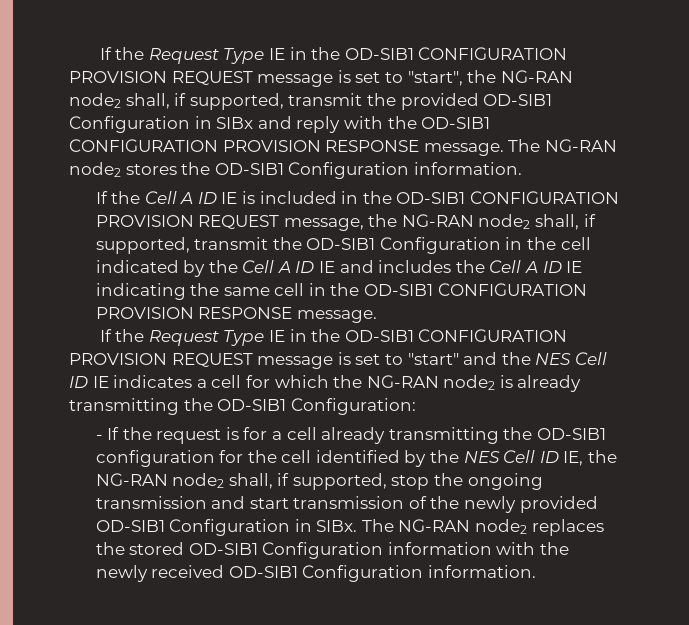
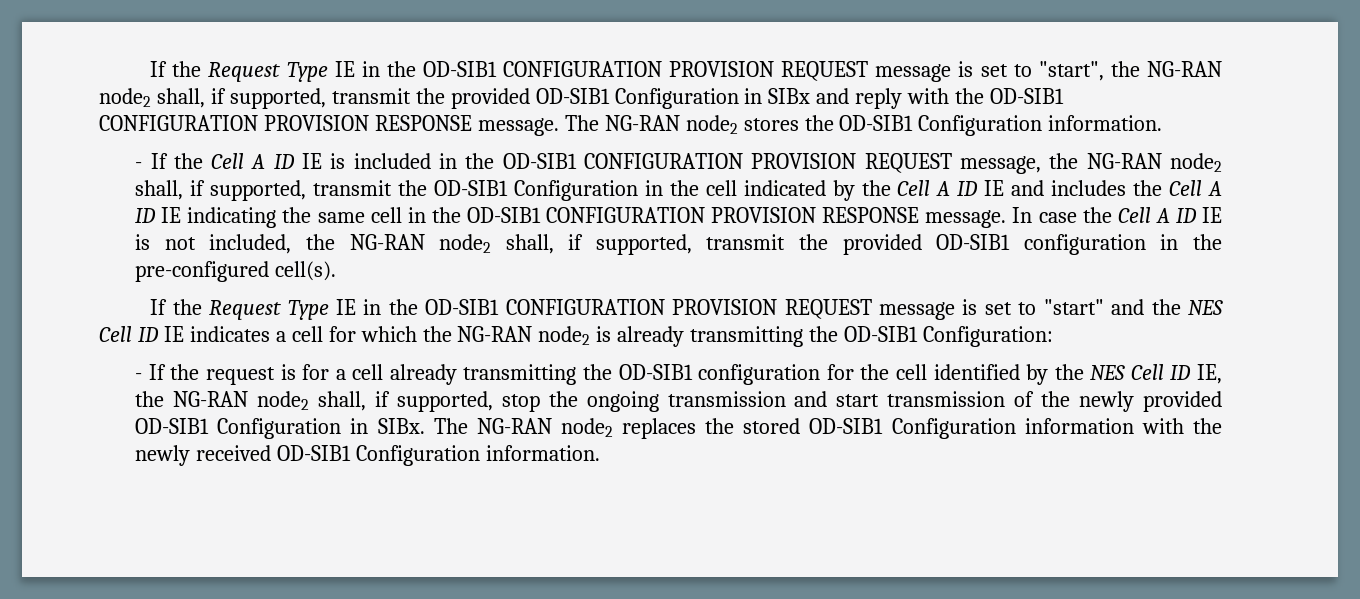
- If the Cell A ID IE is included in the OD-SIB1 CONFIGURATION PROVISION REQUEST message, the NG-RAN node2 shall, if supported, transmit the OD-SIB1 Configuration in the cell indicated by the Cell A ID IE and includes the Cell A ID IE indicating the same cell in the OD-SIB1 CONFIGURATION PROVISION RESPONSE message.
+ - If the Cell A ID IE is included in the OD-SIB1 CONFIGURATION PROVISION REQUEST message, the NG-RAN node2 shall, if supported, transmit the OD-SIB1 Configuration in the cell indicated by the Cell A ID IE and includes the Cell A ID IE indicating the same cell in the OD-SIB1 CONFIGURATION PROVISION RESPONSE message. In case the Cell A ID IE is not included, the NG-RAN node2 shall, if supported, transmit the provided OD-SIB1 configuration in the pre-configured cell(s).

